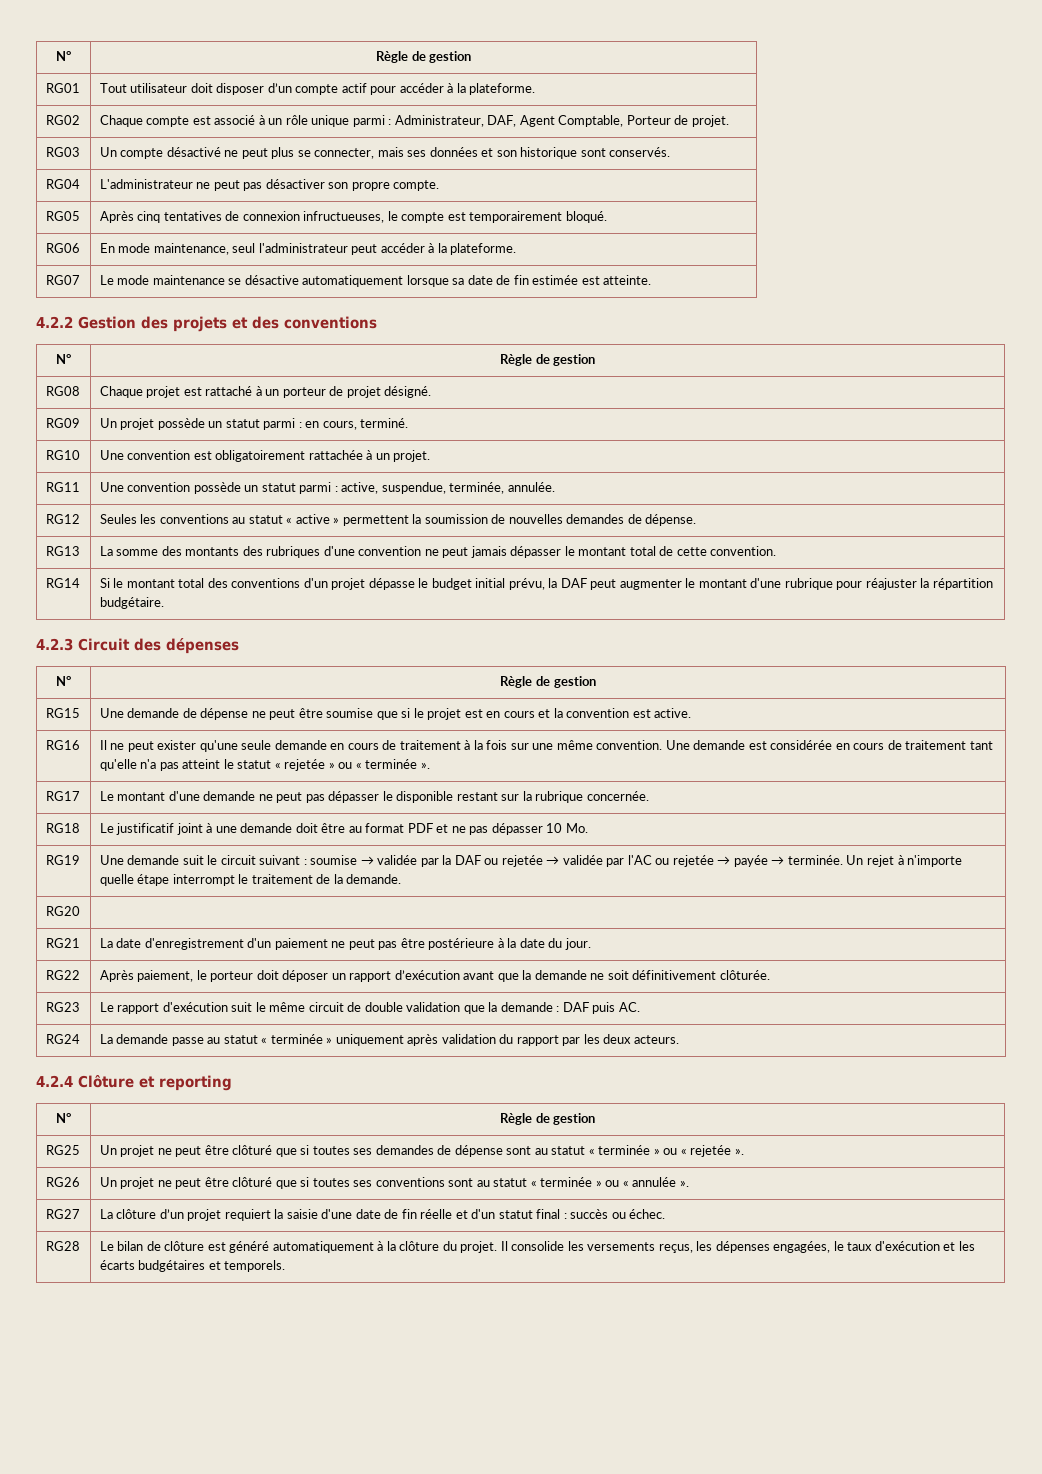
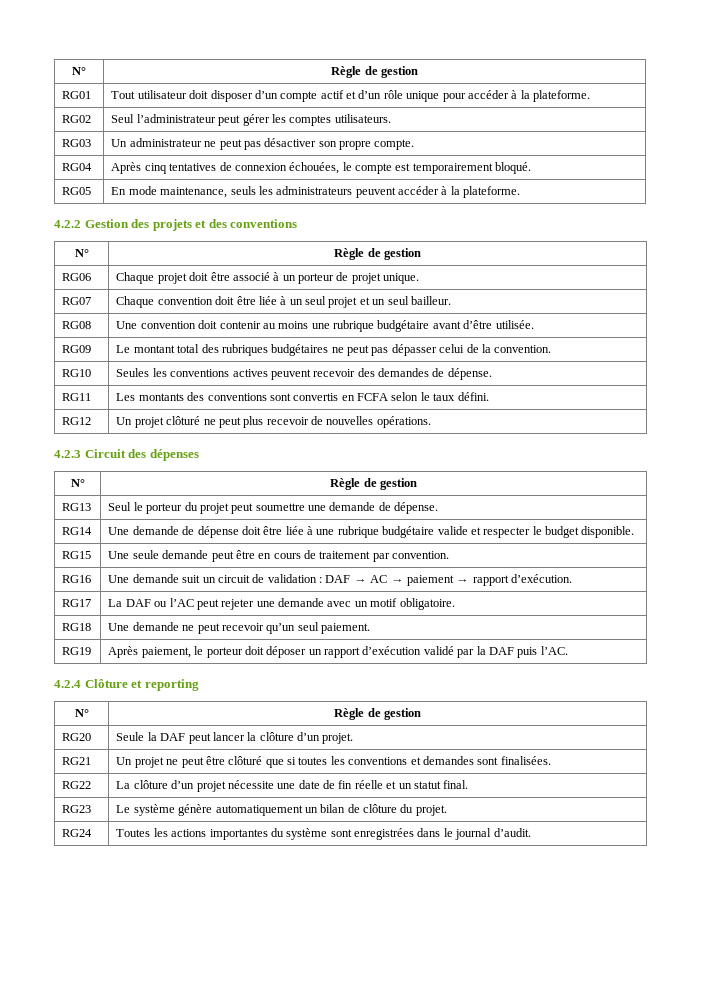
- RG01 | Tout utilisateur doit disposer d’un compte actif pour accéder à la plateforme.
+ RG01 | Tout utilisateur doit disposer d’un compte actif et d’un rôle unique pour accéder à la plateforme.
- RG02 | Chaque compte est associé à un rôle unique parmi : Administrateur, DAF, Agent Comptable, Porteur de projet.
- RG03 | Un compte désactivé ne peut plus se connecter, mais ses données et son historique sont conservés.
- RG04 | L'administrateur ne peut pas désactiver son propre compte.
+ RG02 | Seul l’administrateur peut gérer les comptes utilisateurs.
+ RG03 | Un administrateur ne peut pas désactiver son propre compte.
- RG05 | Après cinq tentatives de connexion infructueuses, le compte est temporairement bloqué.
+ RG04 | Après cinq tentatives de connexion échouées, le compte est temporairement bloqué.
- RG06 | En mode maintenance, seul l'administrateur peut accéder à la plateforme.
- RG07 | Le mode maintenance se désactive automatiquement lorsque sa date de fin estimée est atteinte.
+ RG05 | En mode maintenance, seuls les administrateurs peuvent accéder à la plateforme.
- RG08 | Chaque projet est rattaché à un porteur de projet désigné.
- RG09 | Un projet possède un statut parmi : en cours, terminé.
- RG10 | Une convention est obligatoirement rattachée à un projet.
- RG11 | Une convention possède un statut parmi : active, suspendue, terminée, annulée.
- RG12 | Seules les conventions au statut « active » permettent la soumission de nouvelles demandes de dépense.
- RG13 | La somme des montants des rubriques d'une convention ne peut jamais dépasser le montant total de cette convention.
- RG14 | Si le montant total des conventions d'un projet dépasse le budget initial prévu, la DAF peut augmenter le montant d'une rubrique pour réajuster la répartition budgétaire.
+ RG06 | Chaque projet doit être associé à un porteur de projet unique.
+ RG07 | Chaque convention doit être liée à un seul projet et un seul bailleur.
+ RG08 | Une convention doit contenir au moins une rubrique budgétaire avant d’être utilisée.
+ RG09 | Le montant total des rubriques budgétaires ne peut pas dépasser celui de la convention.
+ RG10 | Seules les conventions actives peuvent recevoir des demandes de dépense.
+ RG11 | Les montants des conventions sont convertis en FCFA selon le taux défini.
+ RG12 | Un projet clôturé ne peut plus recevoir de nouvelles opérations.
- RG15 | Une demande de dépense ne peut être soumise que si le projet est en cours et la convention est active.
- RG16 | Il ne peut exister qu'une seule demande en cours de traitement à la fois sur une même convention. Une demande est considérée en cours de traitement tant qu'elle n'a pas atteint le statut « rejetée » ou « terminée ».
- RG17 | Le montant d'une demande ne peut pas dépasser le disponible restant sur la rubrique concernée.
- RG18 | Le justificatif joint à une demande doit être au format PDF et ne pas dépasser 10 Mo.
- RG19 | Une demande suit le circuit suivant : soumise → validée par la DAF ou rejetée → validée par l'AC ou rejetée → payée → terminée. Un rejet à n'importe quelle étape interrompt le traitement de la demande.
- RG20 |
- RG21 | La date d'enregistrement d'un paiement ne peut pas être postérieure à la date du jour.
- RG22 | Après paiement, le porteur doit déposer un rapport d’exécution avant que la demande ne soit définitivement clôturée.
- RG23 | Le rapport d'exécution suit le même circuit de double validation que la demande : DAF puis AC.
- RG24 | La demande passe au statut « terminée » uniquement après validation du rapport par les deux acteurs.
+ RG13 | Seul le porteur du projet peut soumettre une demande de dépense.
+ RG14 | Une demande de dépense doit être liée à une rubrique budgétaire valide et respecter le budget disponible.
+ RG15 | Une seule demande peut être en cours de traitement par convention.
+ RG16 | Une demande suit un circuit de validation : DAF → AC → paiement → rapport d’exécution.
+ RG17 | La DAF ou l’AC peut rejeter une demande avec un motif obligatoire.
+ RG18 | Une demande ne peut recevoir qu’un seul paiement.
+ RG19 | Après paiement, le porteur doit déposer un rapport d’exécution validé par la DAF puis l’AC.
- RG25 | Un projet ne peut être clôturé que si toutes ses demandes de dépense sont au statut « terminée » ou « rejetée ».
- RG26 | Un projet ne peut être clôturé que si toutes ses conventions sont au statut « terminée » ou « annulée ».
- RG27 | La clôture d’un projet requiert la saisie d'une date de fin réelle et d'un statut final : succès ou échec.
- RG28 | Le bilan de clôture est généré automatiquement à la clôture du projet. Il consolide les versements reçus, les dépenses engagées, le taux d'exécution et les écarts budgétaires et temporels.
+ RG20 | Seule la DAF peut lancer la clôture d’un projet.
+ RG21 | Un projet ne peut être clôturé que si toutes les conventions et demandes sont finalisées.
+ RG22 | La clôture d’un projet nécessite une date de fin réelle et un statut final.
+ RG23 | Le système génère automatiquement un bilan de clôture du projet.
+ RG24 | Toutes les actions importantes du système sont enregistrées dans le journal d’audit.

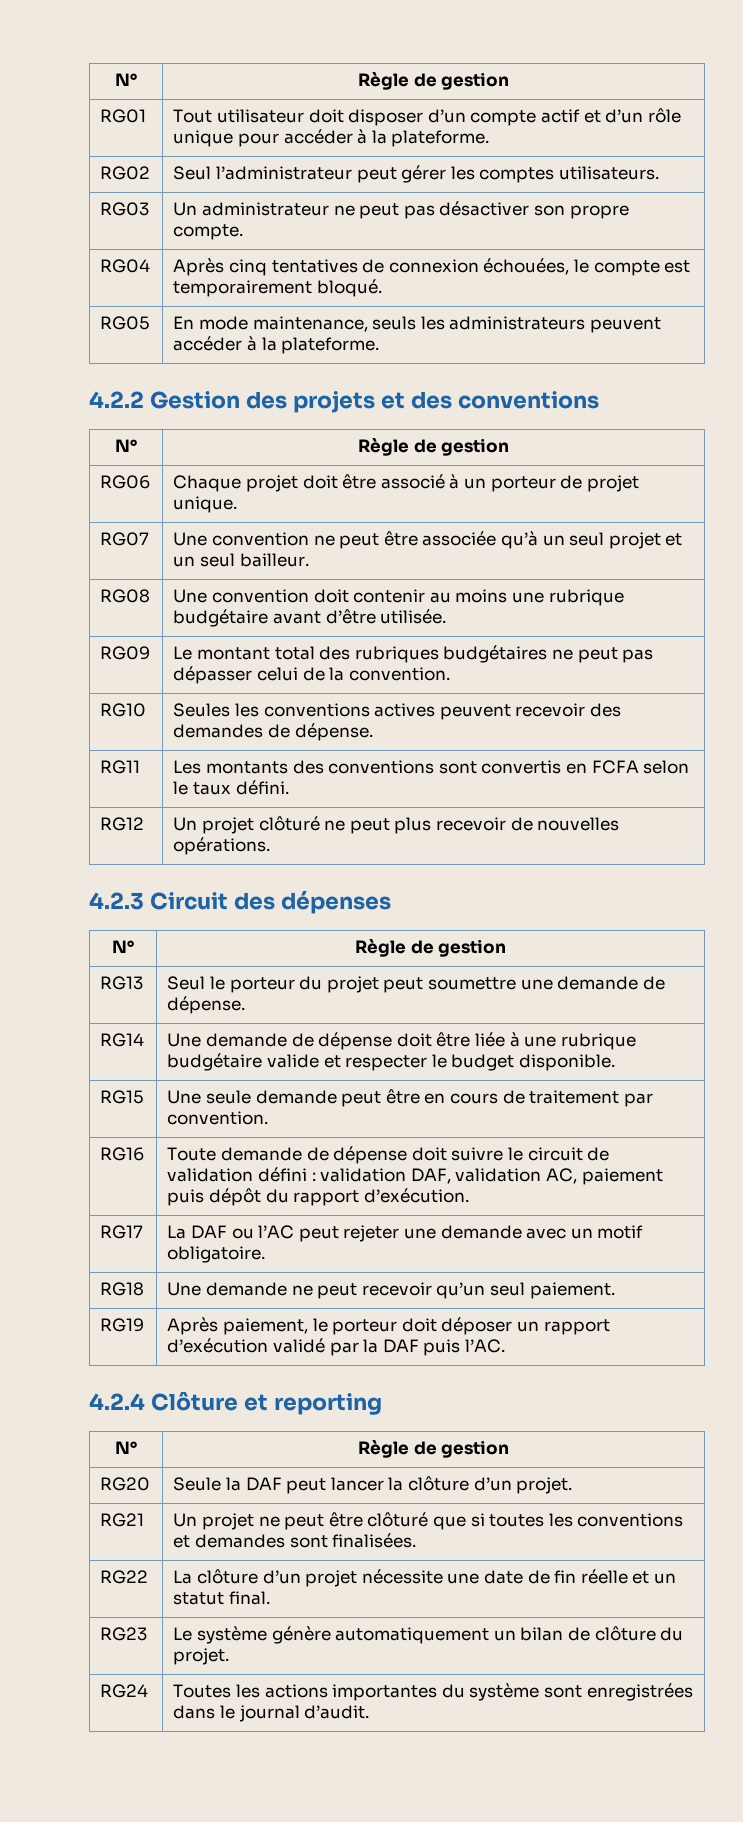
- RG07 | Chaque convention doit être liée à un seul projet et un seul bailleur.
+ RG07 | Une convention ne peut être associée qu’à un seul projet et un seul bailleur.
- RG16 | Une demande suit un circuit de validation : DAF → AC → paiement → rapport d’exécution.
+ RG16 | Toute demande de dépense doit suivre le circuit de validation défini : validation DAF, validation AC, paiement puis dépôt du rapport d’exécution.

